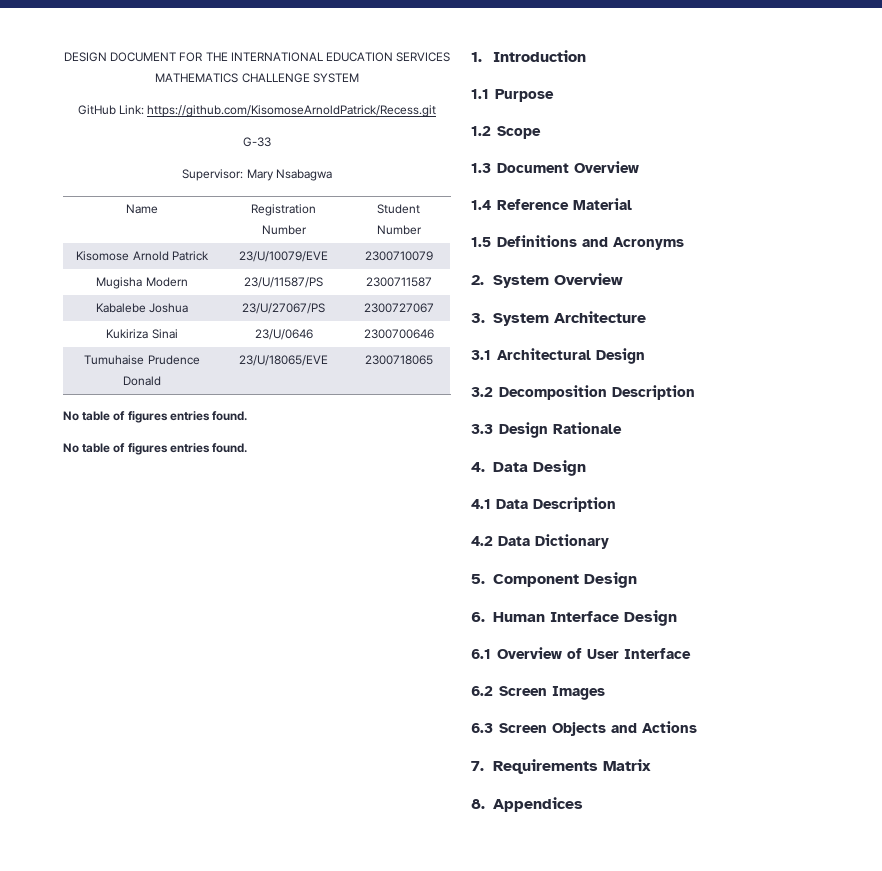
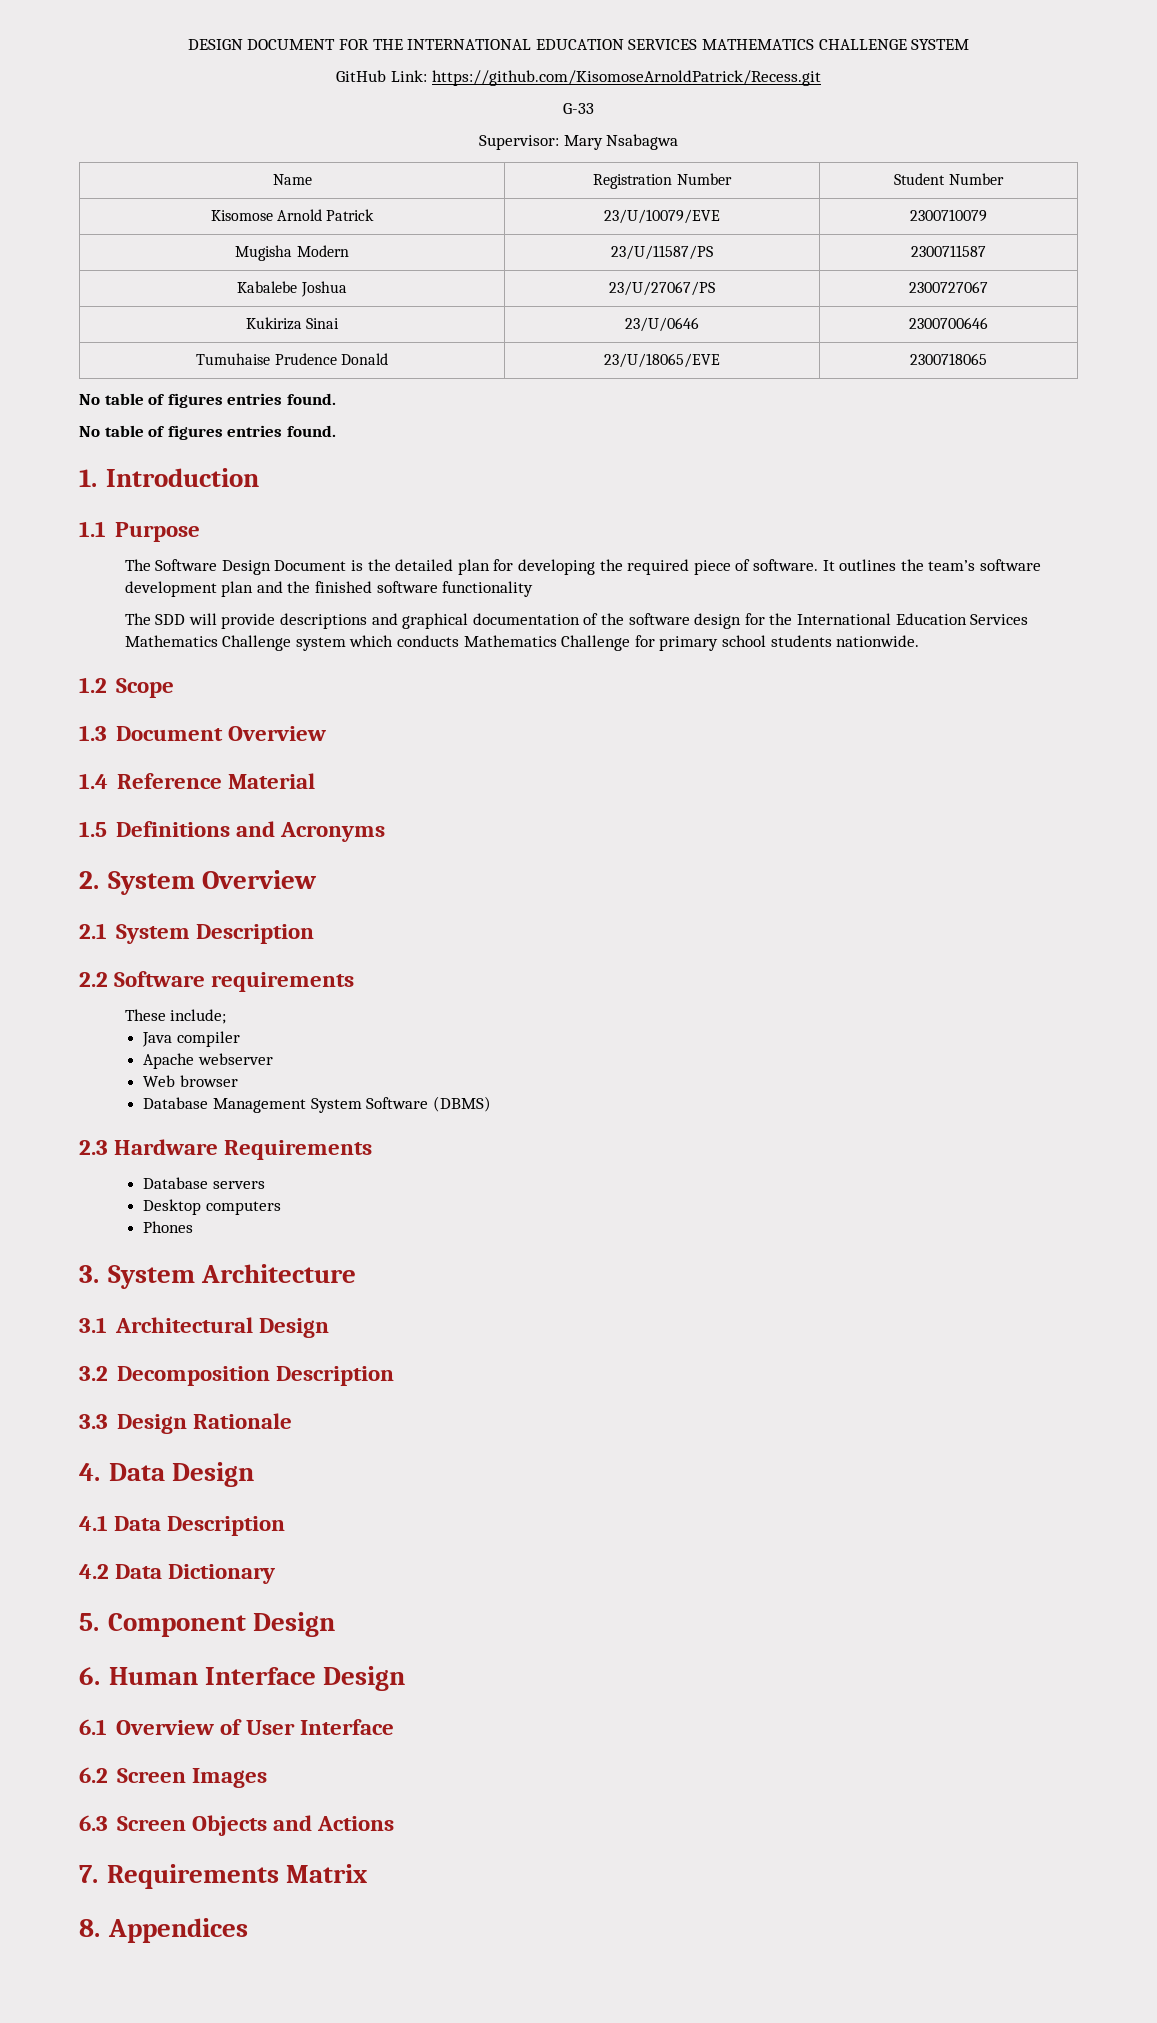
+ The Software Design Document is the detailed plan for developing the required piece of software. It outlines the team’s software development plan and the finished software functionality
+ The SDD will provide descriptions and graphical documentation of the software design for the International Education Services Mathematics Challenge system which conducts Mathematics Challenge for primary school students nationwide.
+ 2.1 System Description
+ 2.2 Software requirements
+ These include;
+ Java compiler
+ Apache webserver
+ Web browser
+ Database Management System Software (DBMS)
+ 2.3 Hardware Requirements
+ Database servers
+ Desktop computers
+ Phones

